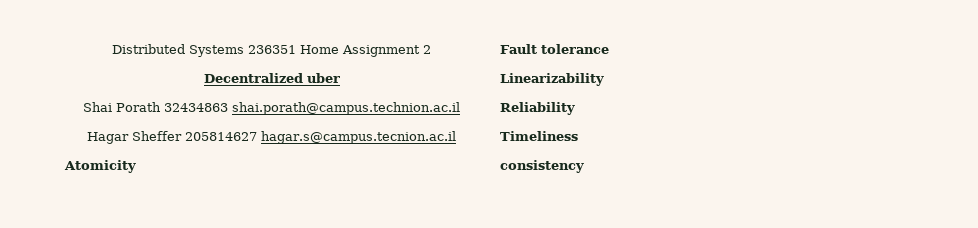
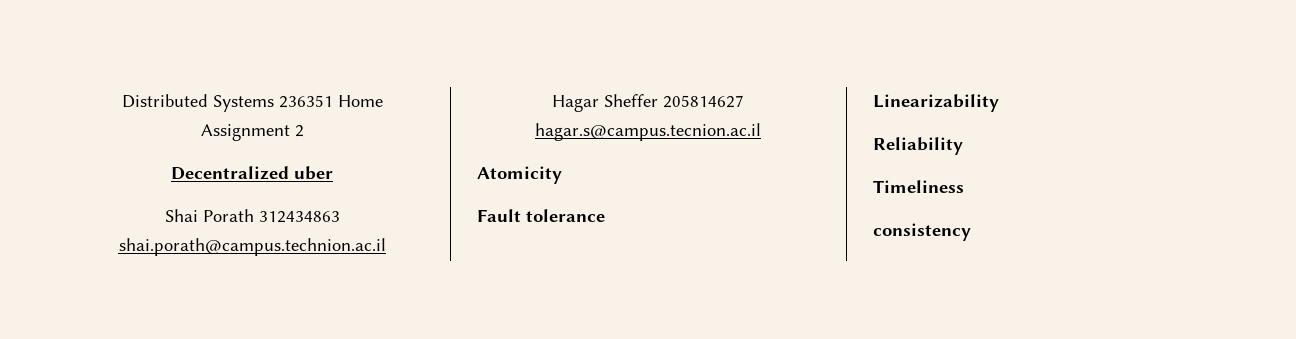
- Shai Porath 32434863 shai.porath@campus.technion.ac.il
+ Shai Porath 312434863 shai.porath@campus.technion.ac.il

